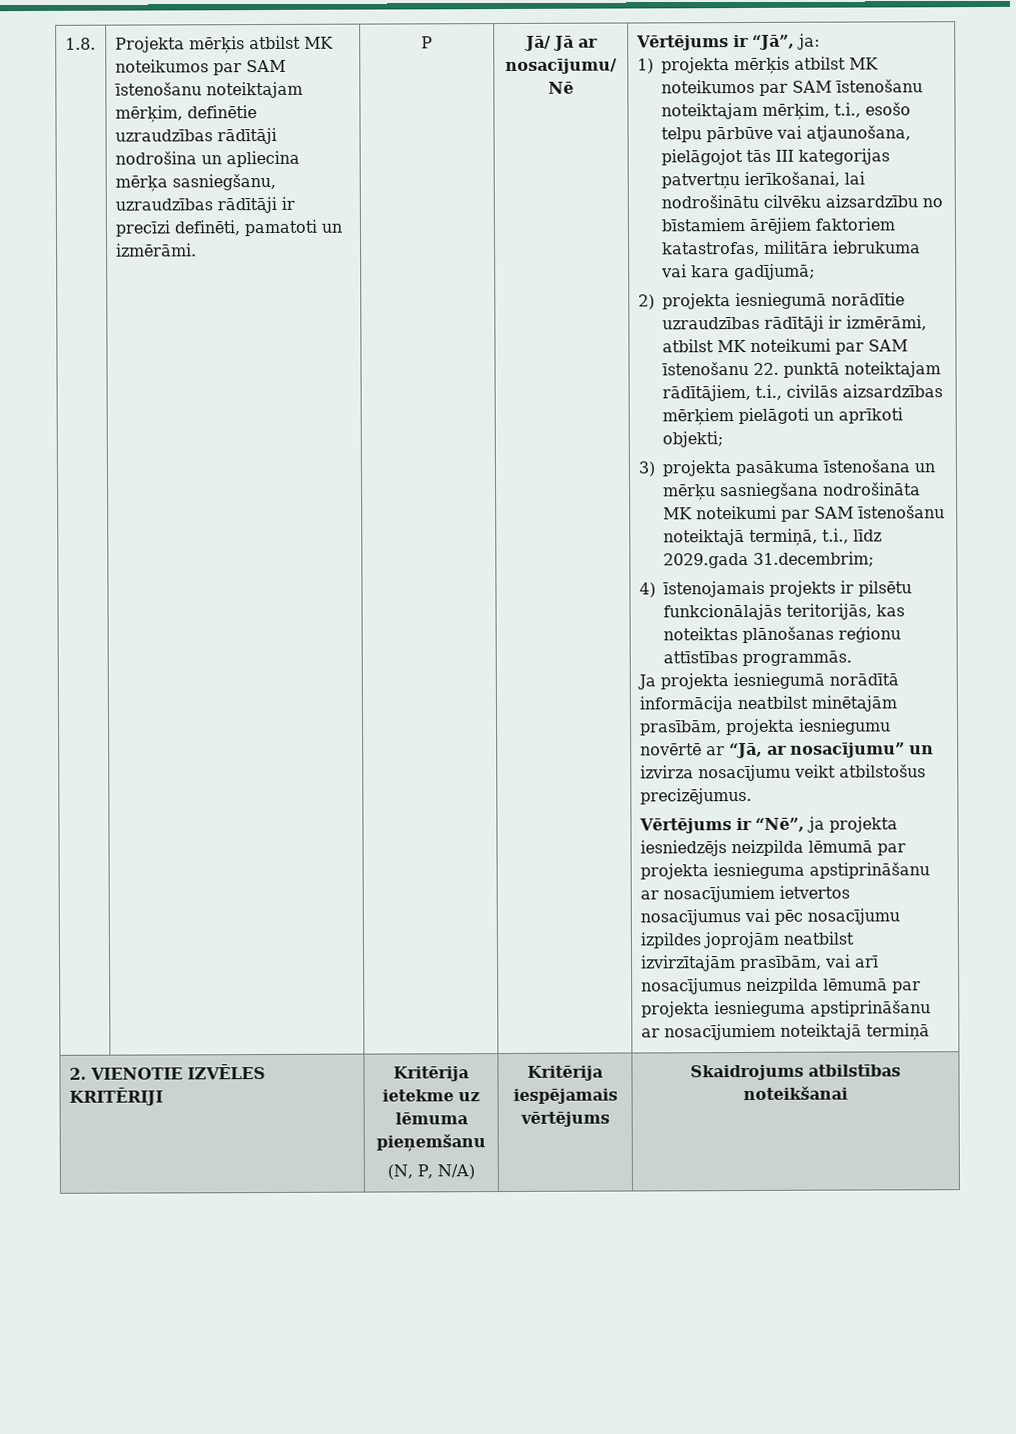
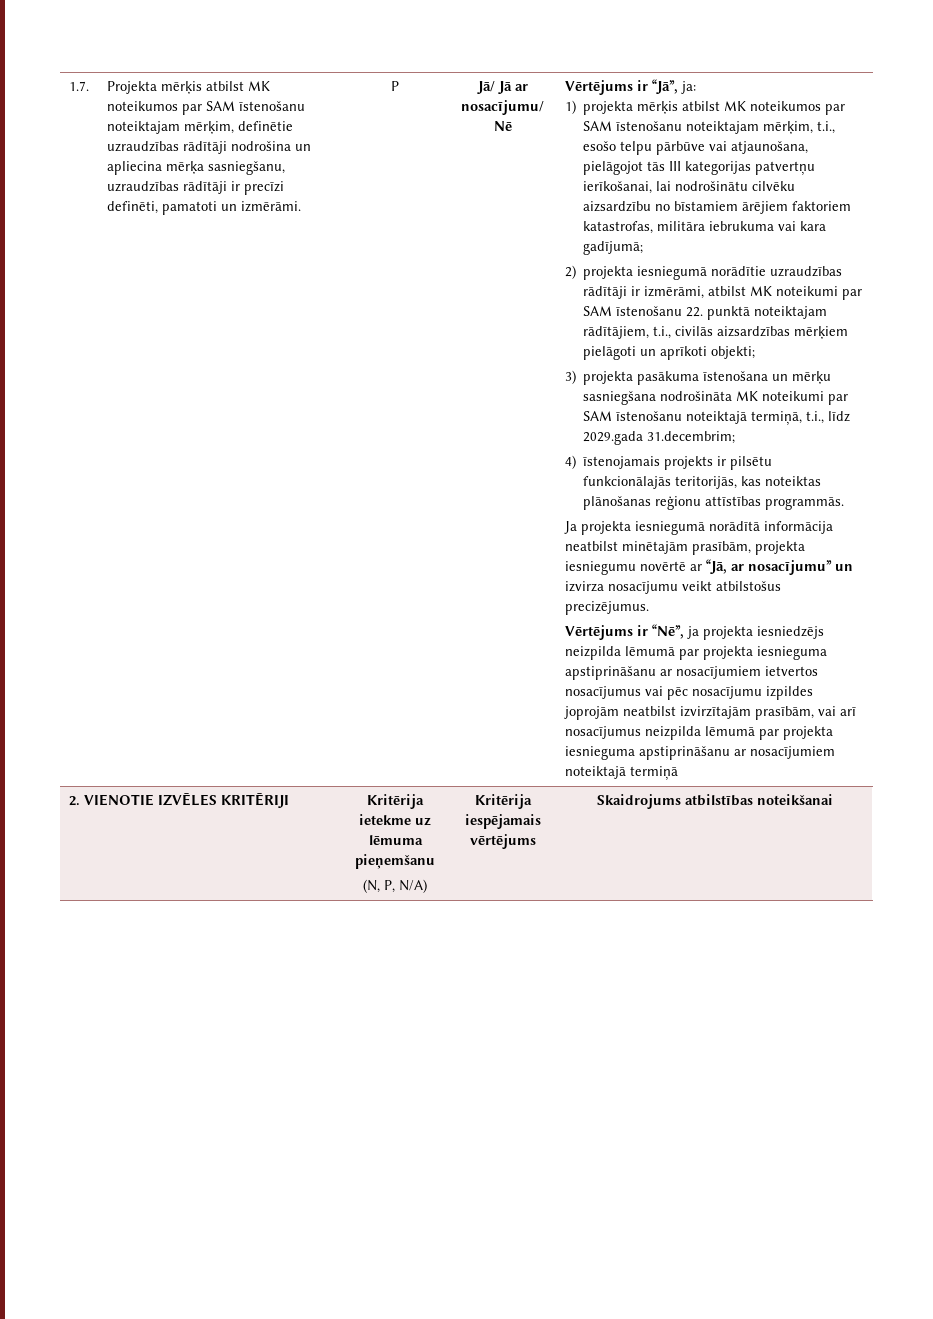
- 1.8.
+ 1.7.

